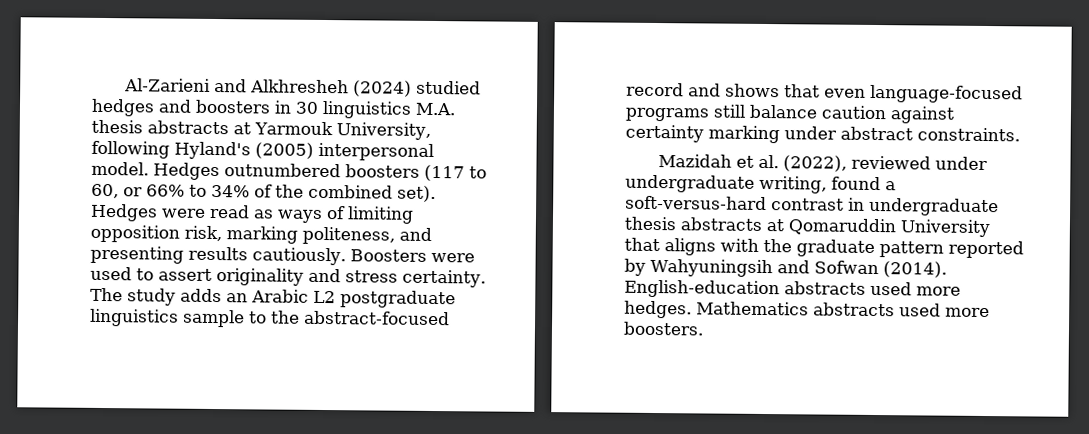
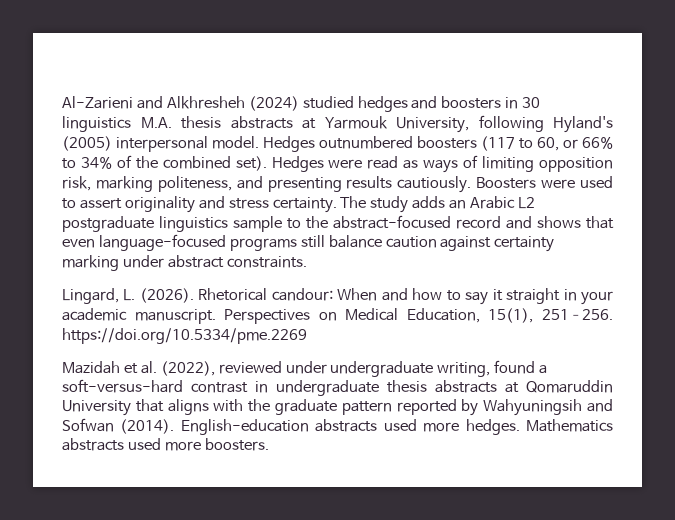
+ Lingard, L. (2026). Rhetorical candour: When and how to say it straight in your academic manuscript. Perspectives on Medical Education, 15(1), 251–256. https://doi.org/10.5334/pme.2269

